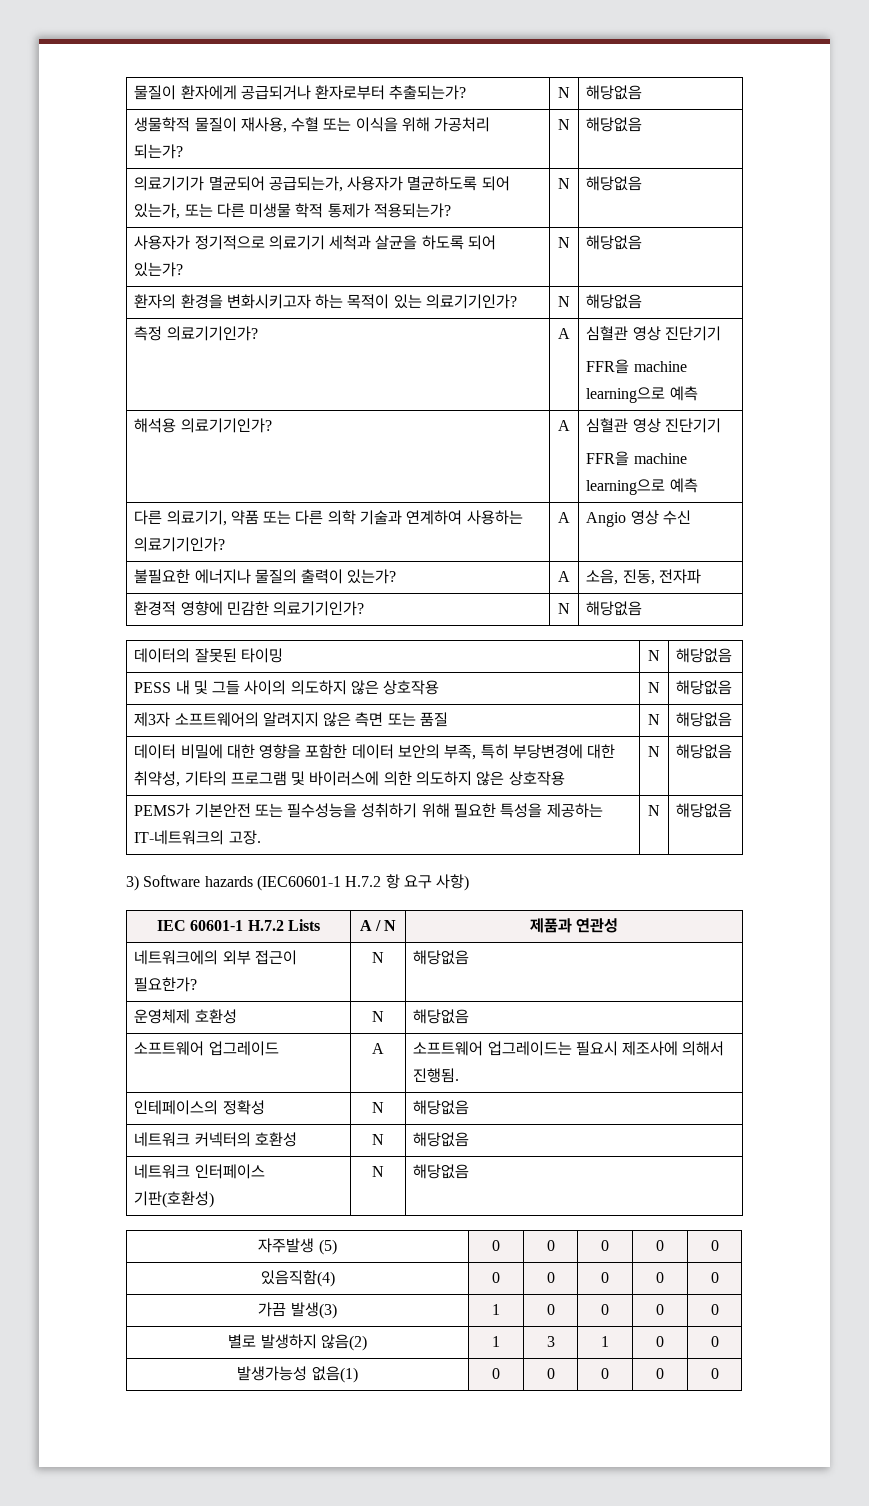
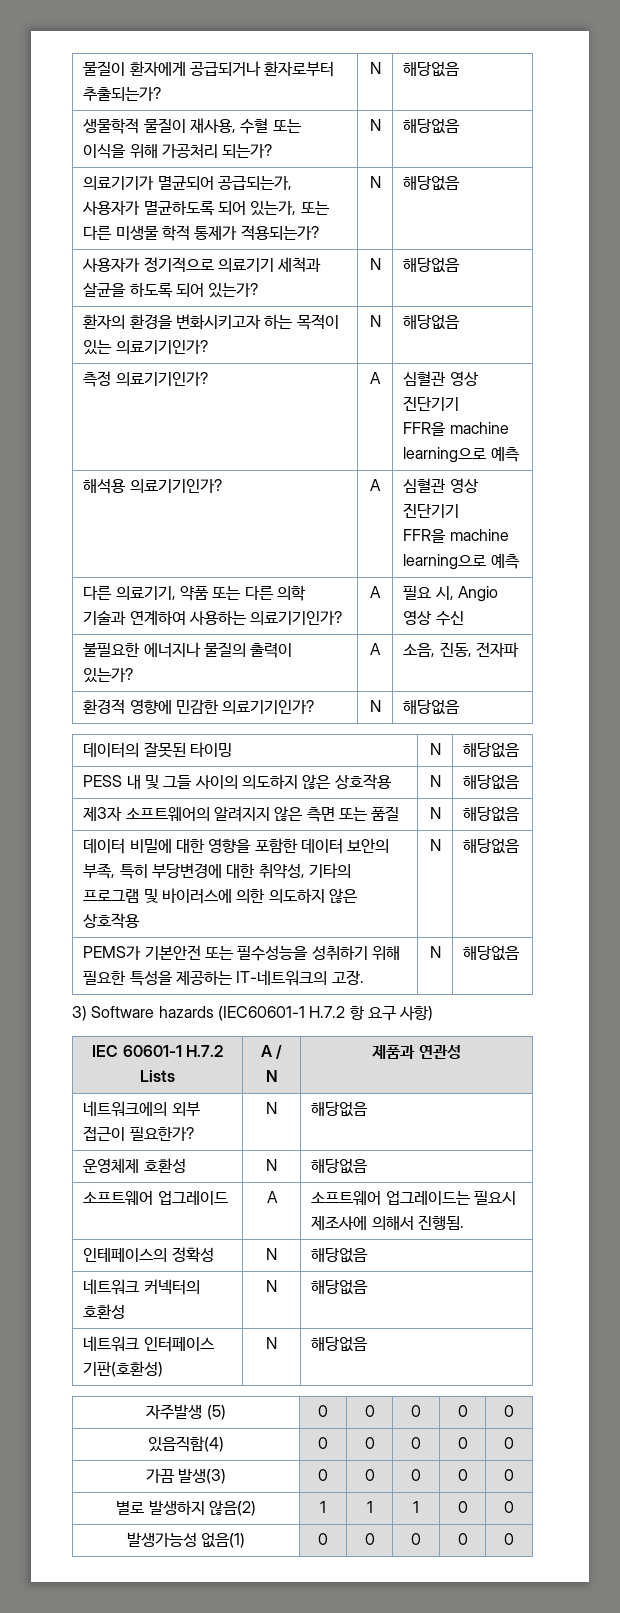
- 다른 의료기기, 약품 또는 다른 의학 기술과 연계하여 사용하는 의료기기인가? | A | Angio 영상 수신
+ 다른 의료기기, 약품 또는 다른 의학 기술과 연계하여 사용하는 의료기기인가? | A | 필요 시, Angio 영상 수신
- 가끔 발생(3) | 1 | 0 | 0 | 0 | 0
+ 가끔 발생(3) | 0 | 0 | 0 | 0 | 0
- 별로 발생하지 않음(2) | 1 | 3 | 1 | 0 | 0
+ 별로 발생하지 않음(2) | 1 | 1 | 1 | 0 | 0

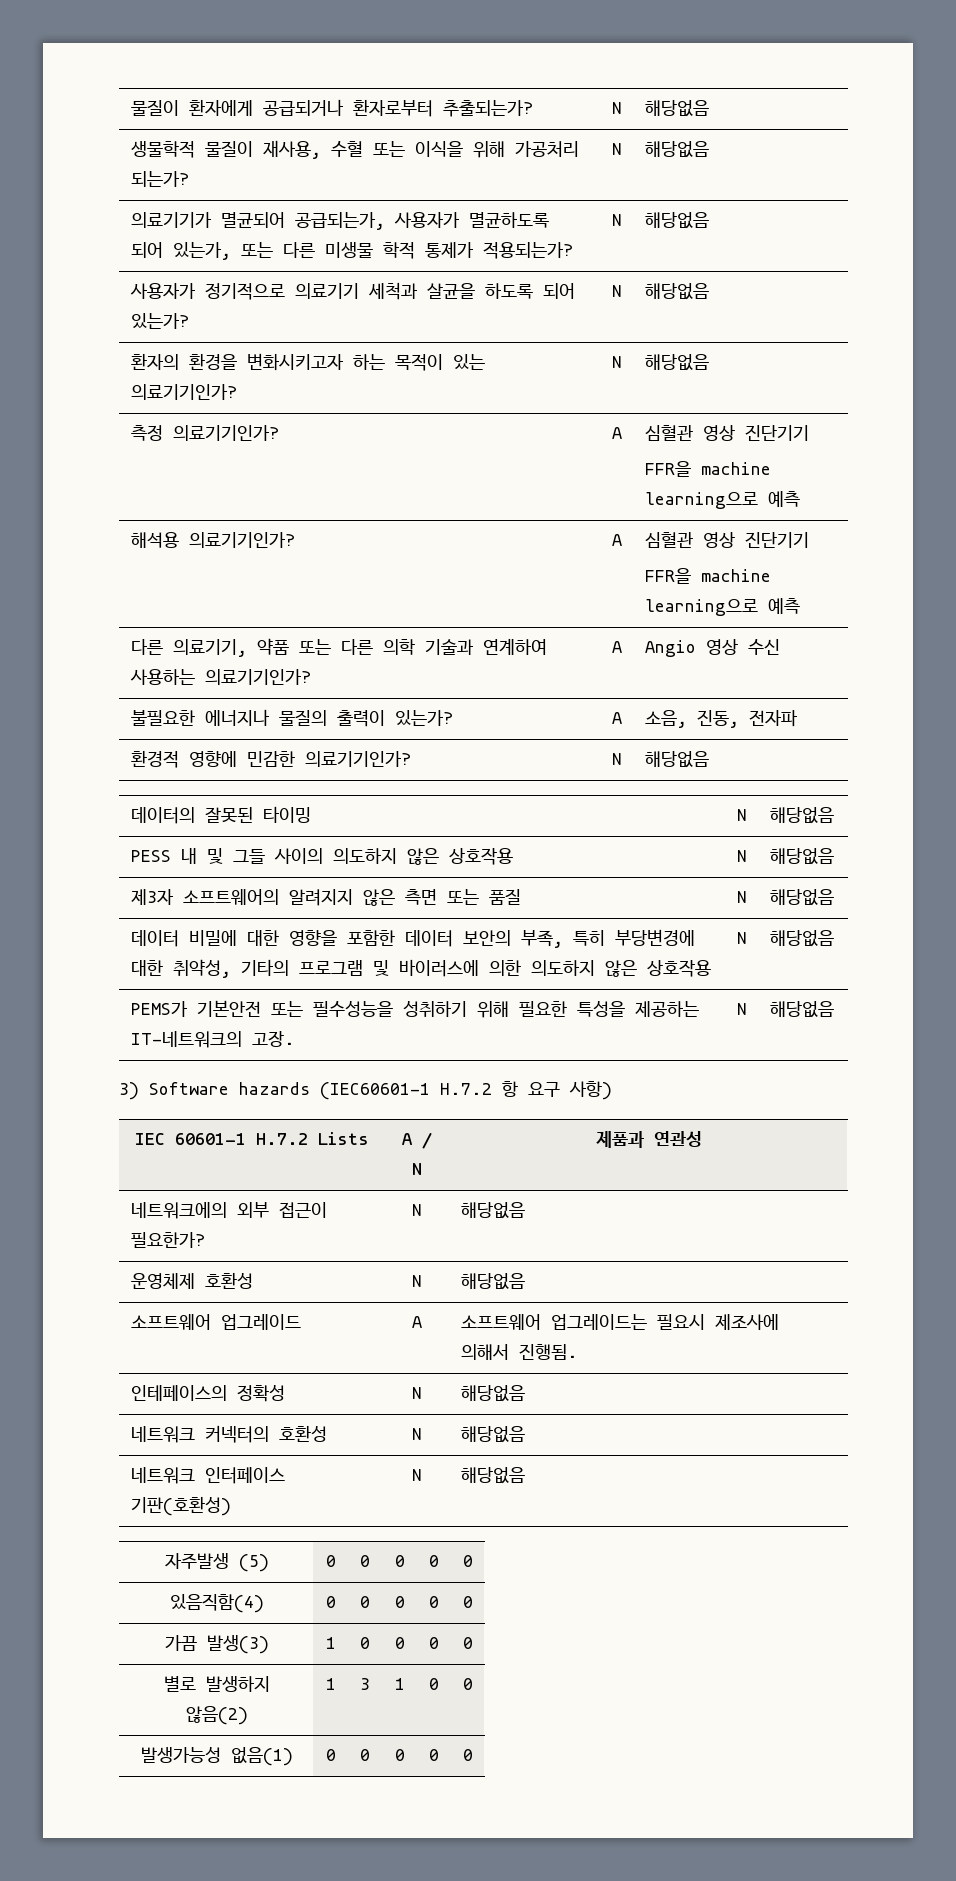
- 다른 의료기기, 약품 또는 다른 의학 기술과 연계하여 사용하는 의료기기인가? | A | 필요 시, Angio 영상 수신
+ 다른 의료기기, 약품 또는 다른 의학 기술과 연계하여 사용하는 의료기기인가? | A | Angio 영상 수신
- 가끔 발생(3) | 0 | 0 | 0 | 0 | 0
+ 가끔 발생(3) | 1 | 0 | 0 | 0 | 0
- 별로 발생하지 않음(2) | 1 | 1 | 1 | 0 | 0
+ 별로 발생하지 않음(2) | 1 | 3 | 1 | 0 | 0

